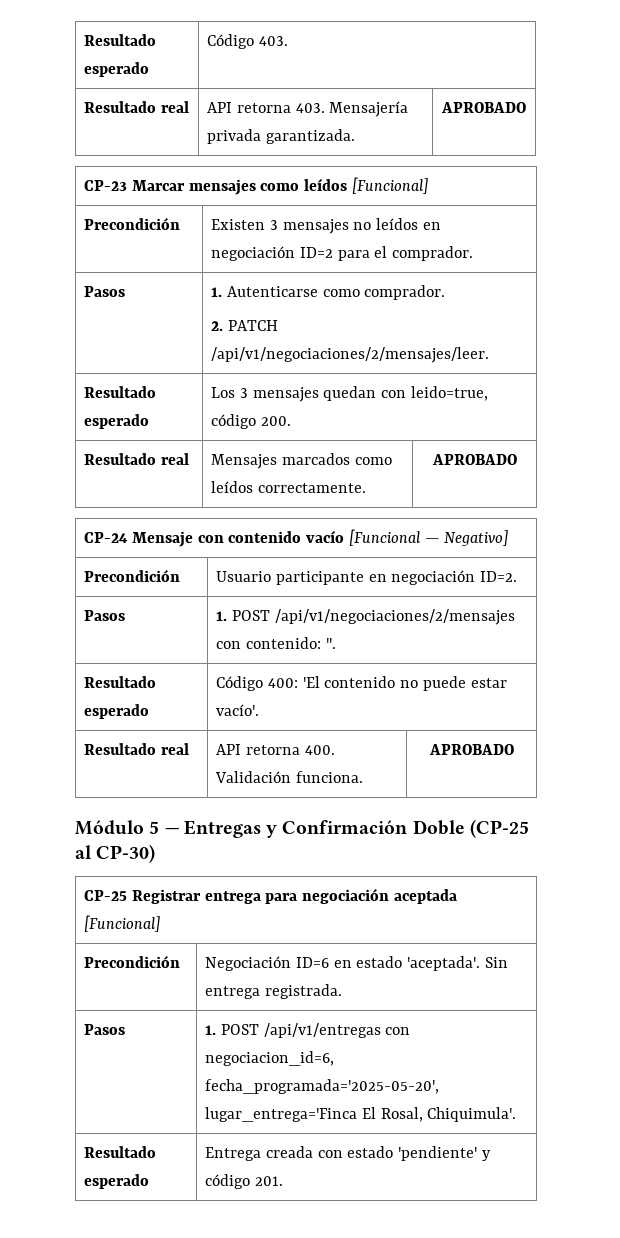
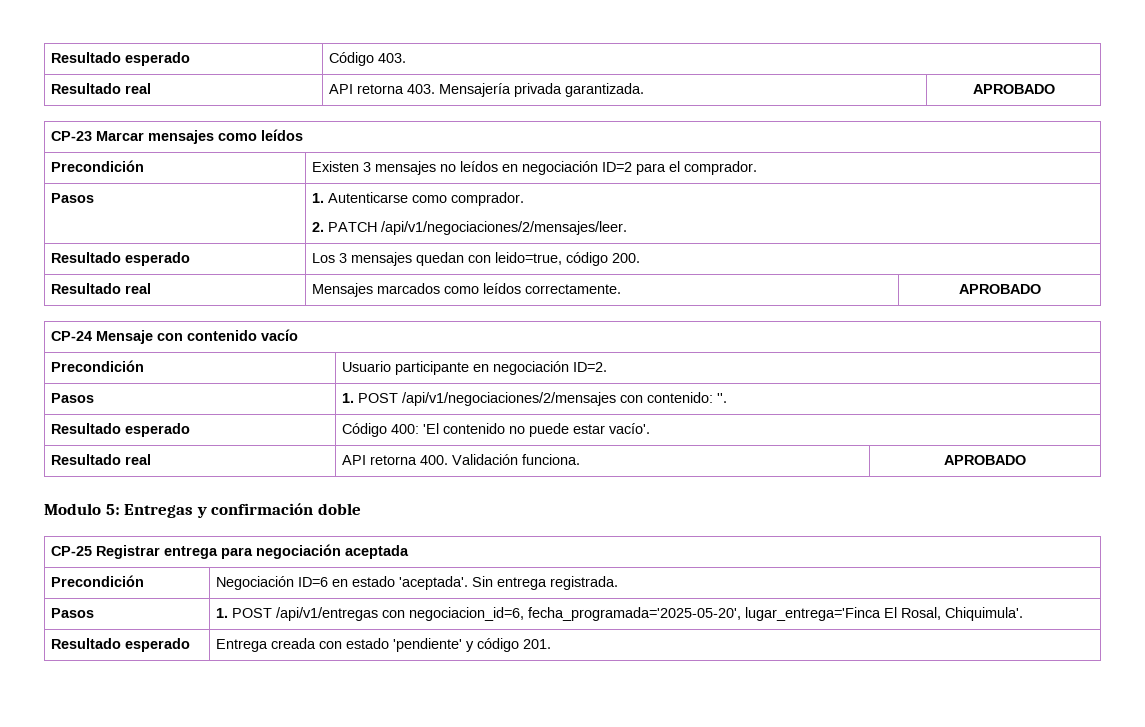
- CP-23 Marcar mensajes como leídos [Funcional]
+ CP-23 Marcar mensajes como leídos
- CP-24 Mensaje con contenido vacío [Funcional — Negativo]
+ CP-24 Mensaje con contenido vacío
- Módulo 5 — Entregas y Confirmación Doble (CP-25 al CP-30)
+ Modulo 5: Entregas y confirmación doble
- CP-25 Registrar entrega para negociación aceptada [Funcional]
+ CP-25 Registrar entrega para negociación aceptada

